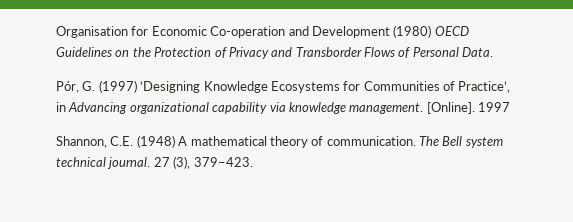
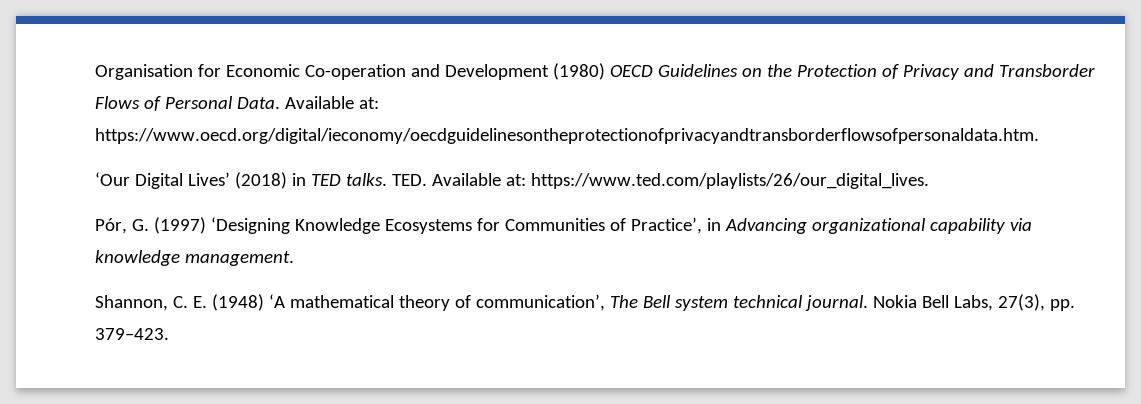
+ Available at: https://www.oecd.org/digital/ieconomy/oecdguidelinesontheprotectionofprivacyandtransborderflowsofpersonaldata.htm.
+ ‘Our Digital Lives’ (2018) in TED talks. TED. Available at: https://www.ted.com/playlists/26/our_digital_lives.
- [Online]. 1997
- Shannon, C.E. (1948) A mathematical theory of communication. The Bell system technical journal.
+ Shannon, C. E. (1948) ‘A mathematical theory of communication’, The Bell system technical journal.
- 27 (3), 379–423.
+ Nokia Bell Labs, 27(3), pp. 379–423.

